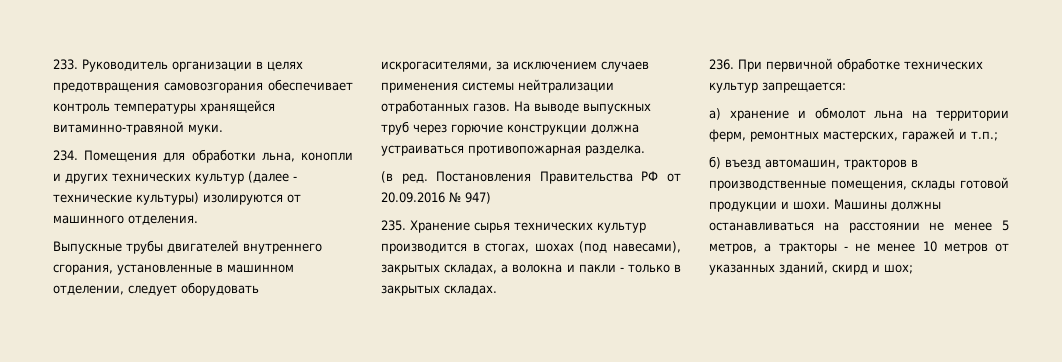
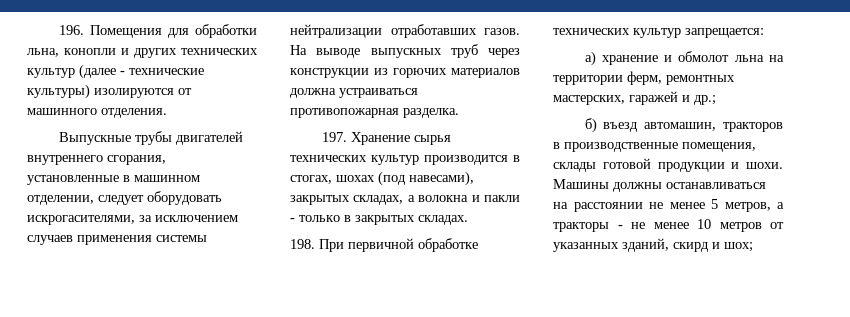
- 233. Руководитель организации в целях предотвращения самовозгорания обеспечивает контроль температуры хранящейся витаминно-травяной муки.
- 234. Помещения для обработки льна, конопли и других технических культур (далее - технические культуры) изолируются от машинного отделения.
+ 196. Помещения для обработки льна, конопли и других технических культур (далее - технические культуры) изолируются от машинного отделения.
- Выпускные трубы двигателей внутреннего сгорания, установленные в машинном отделении, следует оборудовать искрогасителями, за исключением случаев применения системы нейтрализации отработанных газов.
+ Выпускные трубы двигателей внутреннего сгорания, установленные в машинном отделении, следует оборудовать искрогасителями, за исключением случаев применения системы нейтрализации отработавших газов.
- На выводе выпускных труб через горючие конструкции должна устраиваться противопожарная разделка.
+ На выводе выпускных труб через конструкции из горючих материалов должна устраиваться противопожарная разделка.
- (в ред. Постановления Правительства РФ от 20.09.2016 № 947)
- 235. Хранение сырья технических культур производится в стогах, шохах (под навесами), закрытых складах, а волокна и пакли - только в закрытых складах.
+ 197. Хранение сырья технических культур производится в стогах, шохах (под навесами), закрытых складах, а волокна и пакли - только в закрытых складах.
- 236. При первичной обработке технических культур запрещается:
+ 198. При первичной обработке технических культур запрещается:
- а) хранение и обмолот льна на территории ферм, ремонтных мастерских, гаражей и т.п.;
+ а) хранение и обмолот льна на территории ферм, ремонтных мастерских, гаражей и др.;

